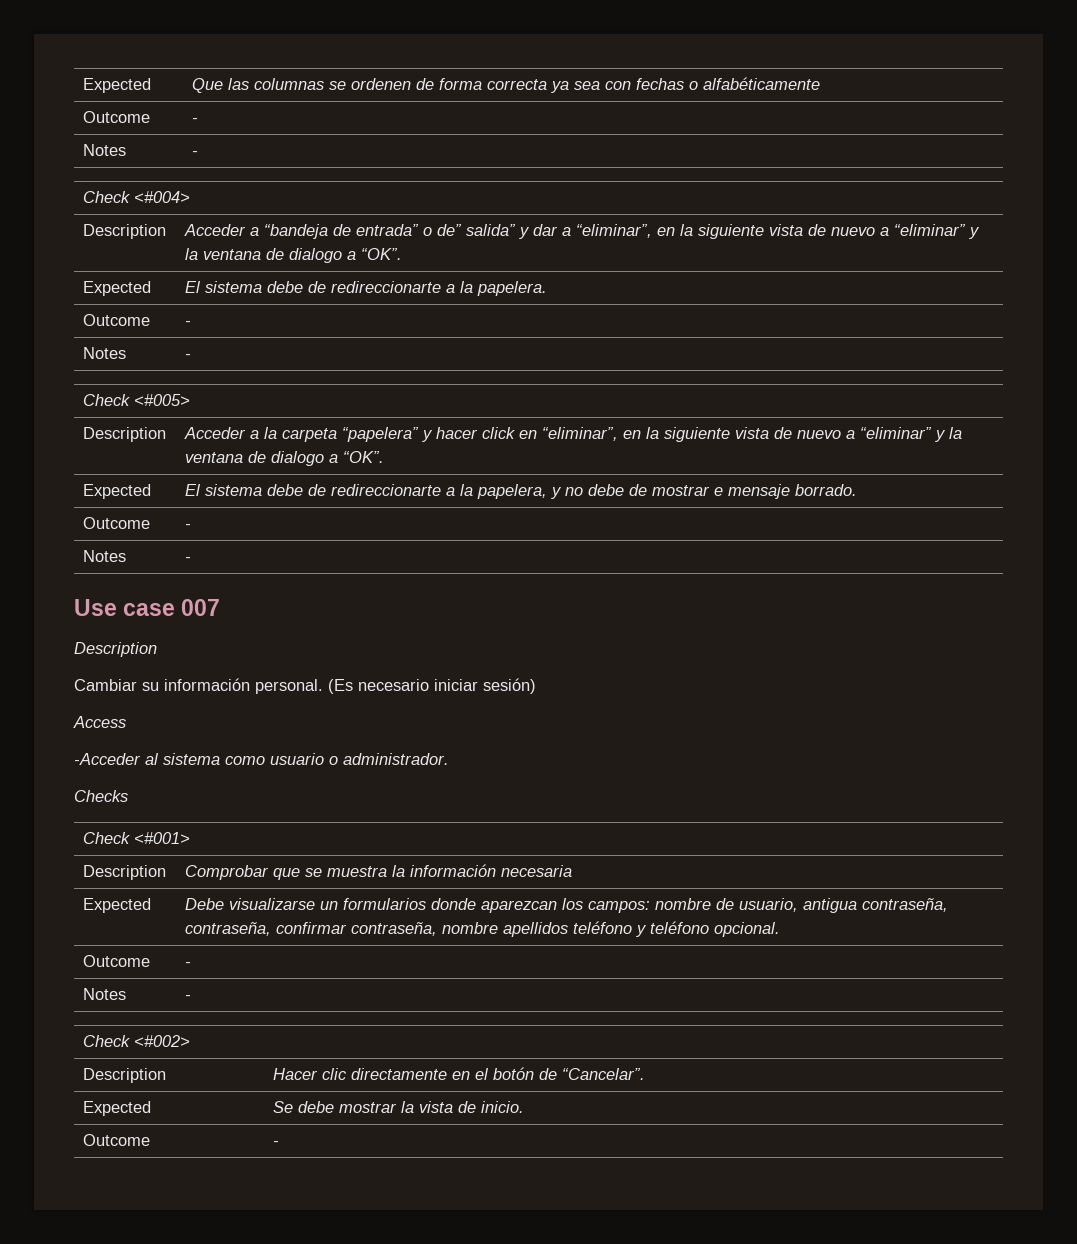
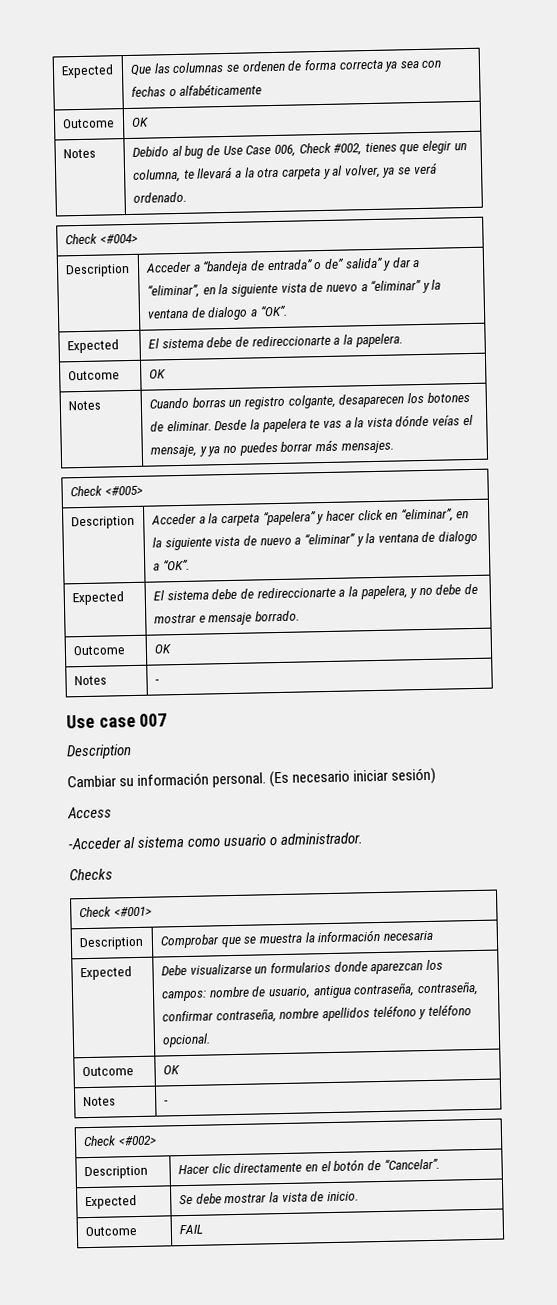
  Expected | Que las columnas se ordenen de forma correcta ya sea con fechas o alfabéticamente
- Outcome | -
- Notes | -
+ Outcome | OK
+ Notes | Debido al bug de Use Case 006, Check #002, tienes que elegir un columna, te llevará a la otra carpeta y al volver, ya se verá ordenado.
  Expected | El sistema debe de redireccionarte a la papelera.
- Outcome | -
- Notes | -
+ Outcome | OK
+ Notes | Cuando borras un registro colgante, desaparecen los botones de eliminar. Desde la papelera te vas a la vista dónde veías el mensaje, y ya no puedes borrar más mensajes.
  Expected | El sistema debe de redireccionarte a la papelera, y no debe de mostrar e mensaje borrado.
- Outcome | -
+ Outcome | OK
  Expected | Debe visualizarse un formularios donde aparezcan los campos: nombre de usuario, antigua contraseña, contraseña, confirmar contraseña, nombre apellidos teléfono y teléfono opcional.
- Outcome | -
+ Outcome | OK
  Expected | Se debe mostrar la vista de inicio.
- Outcome | -
+ Outcome | FAIL

